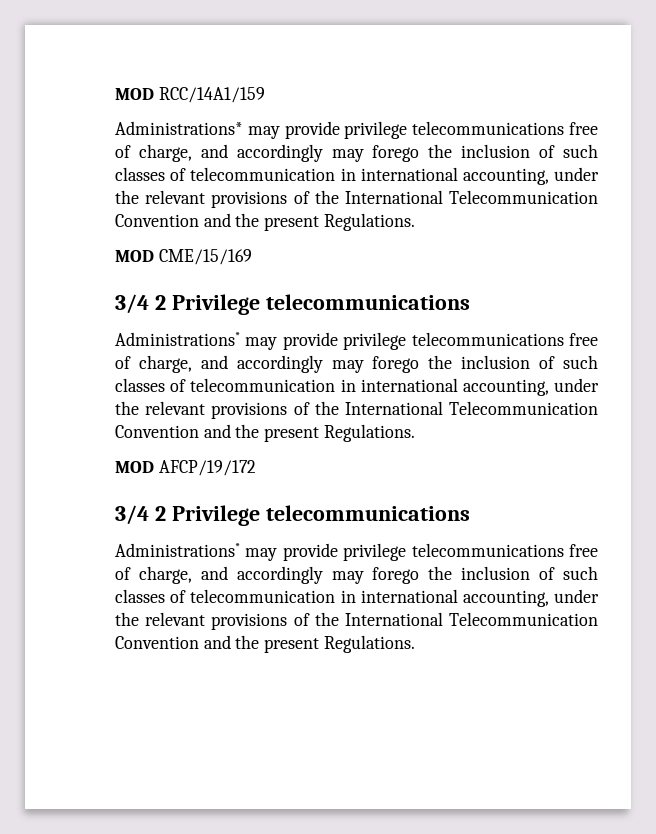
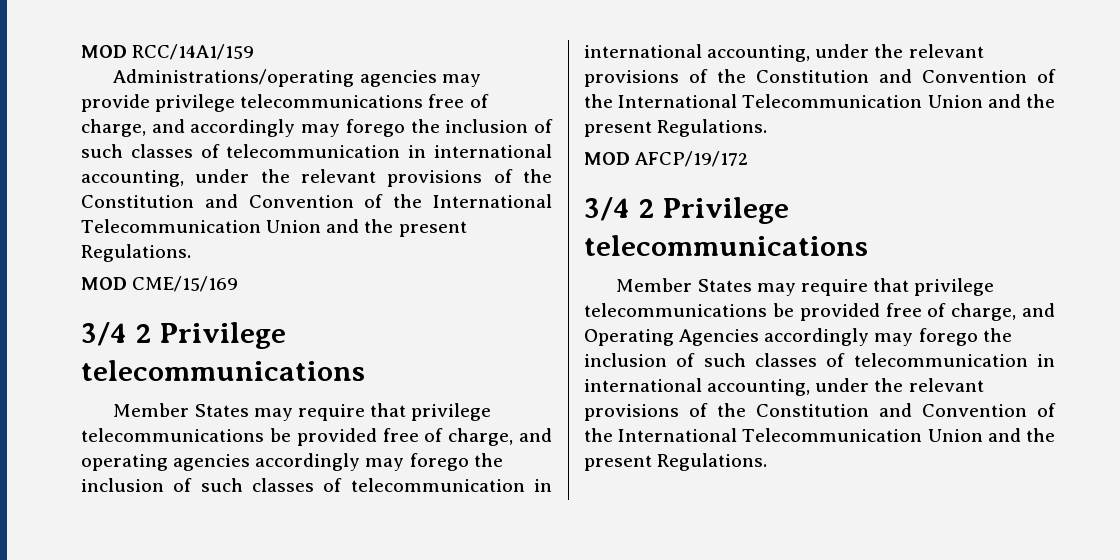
  MOD RCC/14A1/159
- Administrations* may provide privilege telecommunications free of charge, and accordingly may forego the inclusion of such classes of telecommunication in international accounting, under the relevant provisions of the International Telecommunication Convention and the present Regulations.
+ Administrations/operating agencies may provide privilege telecommunications free of charge, and accordingly may forego the inclusion of such classes of telecommunication in international accounting, under the relevant provisions of the Constitution and Convention of the International Telecommunication Union and the present Regulations.
  MOD CME/15/169
  3/4 2 Privilege telecommunications
- Administrations* may provide privilege telecommunications free of charge, and accordingly may forego the inclusion of such classes of telecommunication in international accounting, under the relevant provisions of the International Telecommunication Convention and the present Regulations.
+ Member States may require that privilege telecommunications be provided free of charge, and operating agencies accordingly may forego the inclusion of such classes of telecommunication in international accounting, under the relevant provisions of the Constitution and Convention of the International Telecommunication Union and the present Regulations.
  MOD AFCP/19/172
  3/4 2 Privilege telecommunications
- Administrations* may provide privilege telecommunications free of charge, and accordingly may forego the inclusion of such classes of telecommunication in international accounting, under the relevant provisions of the International Telecommunication Convention and the present Regulations.
+ Member States may require that privilege telecommunications be provided free of charge, and Operating Agencies accordingly may forego the inclusion of such classes of telecommunication in international accounting, under the relevant provisions of the Constitution and Convention of the International Telecommunication Union and the present Regulations.

